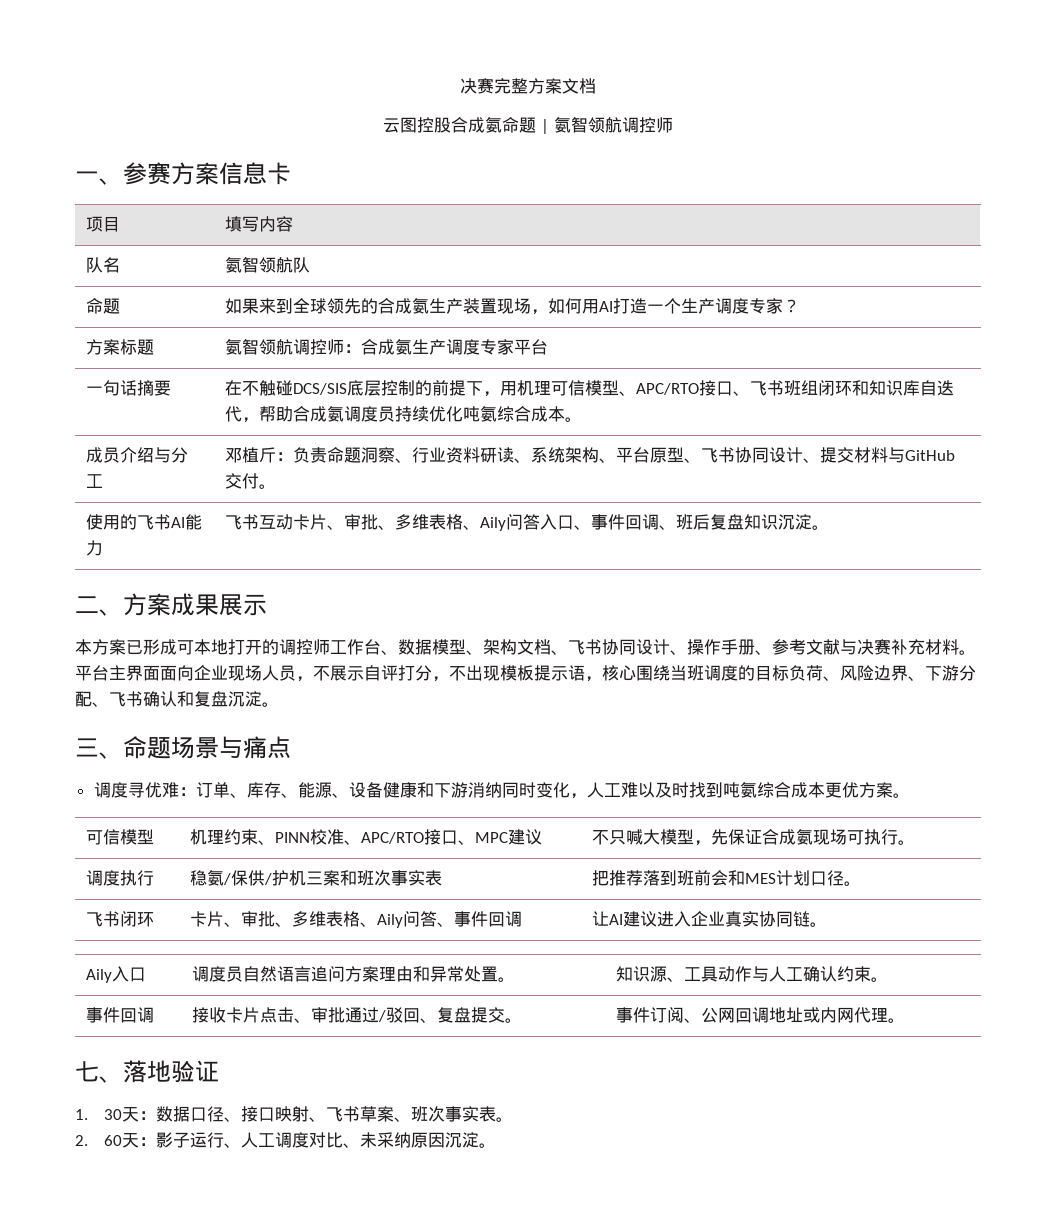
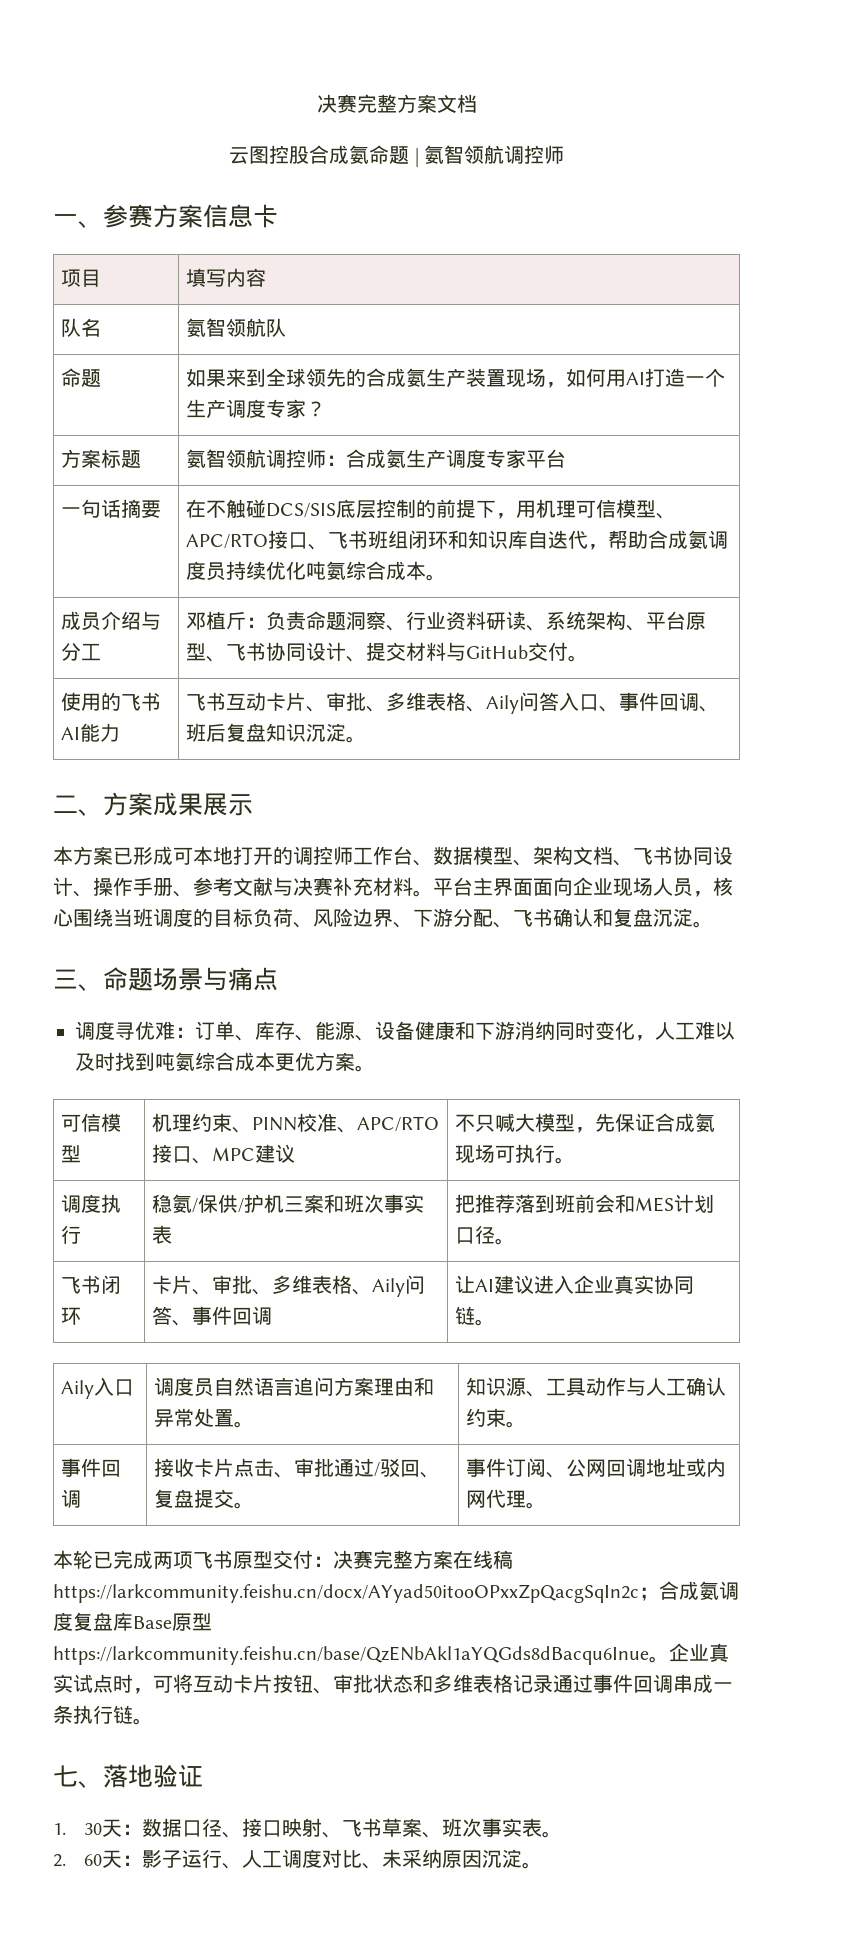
- 平台主界面面向企业现场人员，不展示自评打分，不出现模板提示语，核心围绕当班调度的目标负荷、风险边界、下游分配、飞书确认和复盘沉淀。
+ 平台主界面面向企业现场人员，核心围绕当班调度的目标负荷、风险边界、下游分配、飞书确认和复盘沉淀。
+ 本轮已完成两项飞书原型交付：决赛完整方案在线稿https://larkcommunity.feishu.cn/docx/AYyad50itooOPxxZpQacgSqIn2c；合成氨调度复盘库Base原型https://larkcommunity.feishu.cn/base/QzENbAkl1aYQGds8dBacqu6Inue。企业真实试点时，可将互动卡片按钮、审批状态和多维表格记录通过事件回调串成一条执行链。

